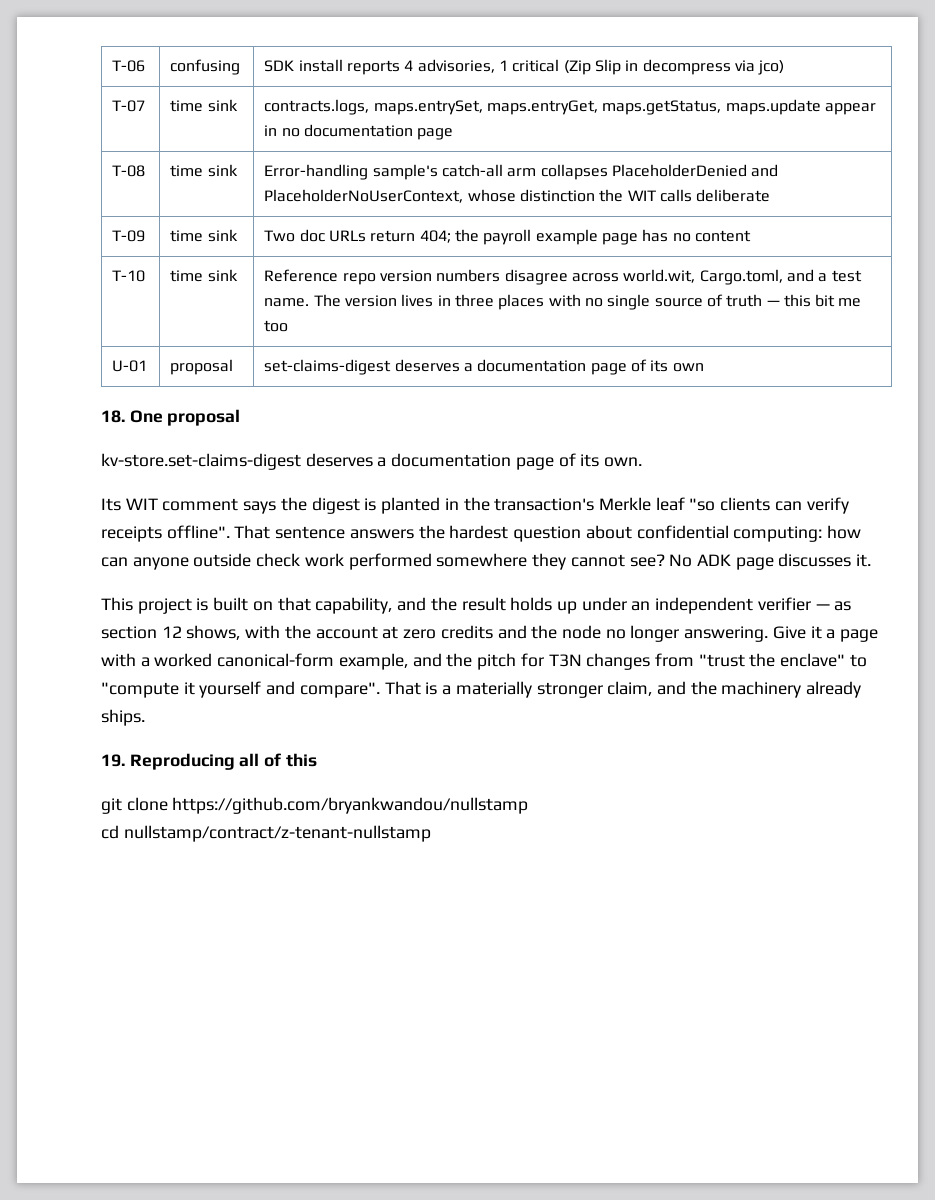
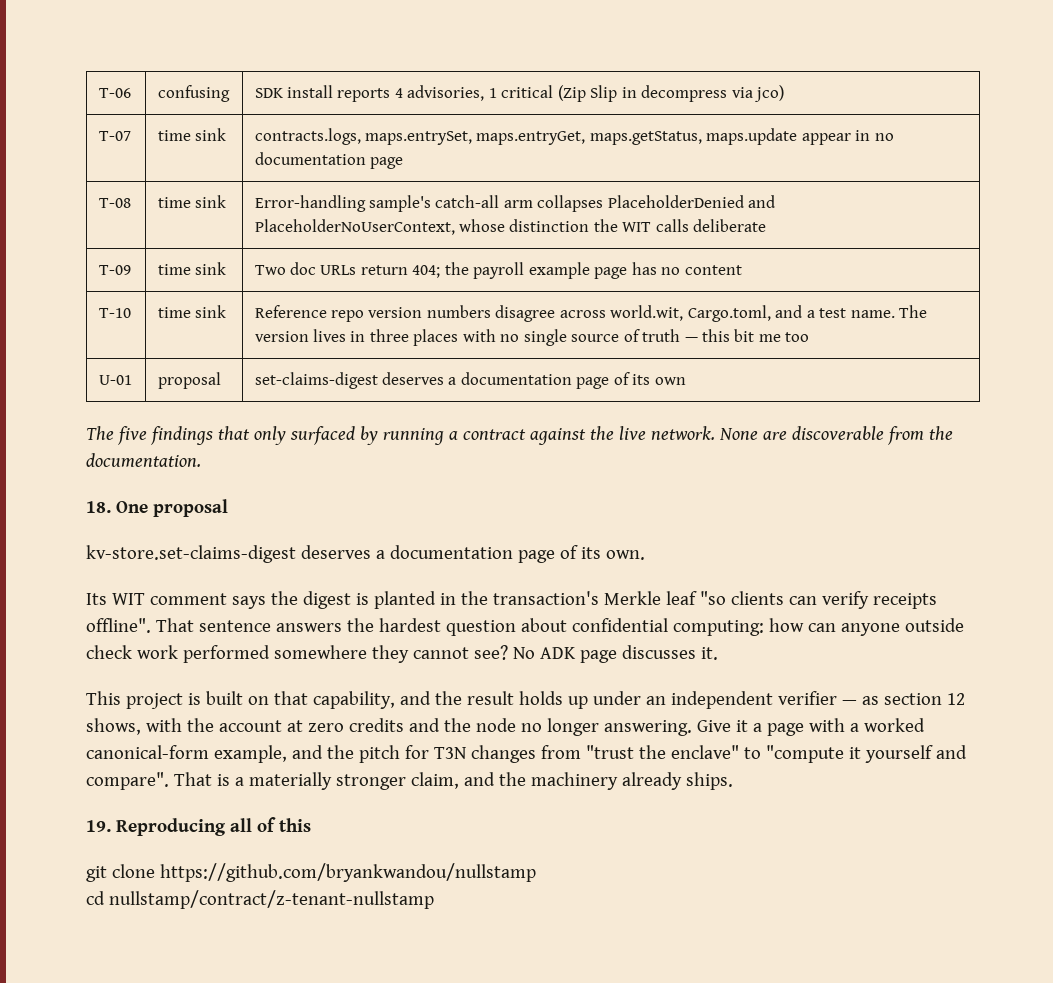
+ The five findings that only surfaced by running a contract against the live network. None are discoverable from the documentation.

